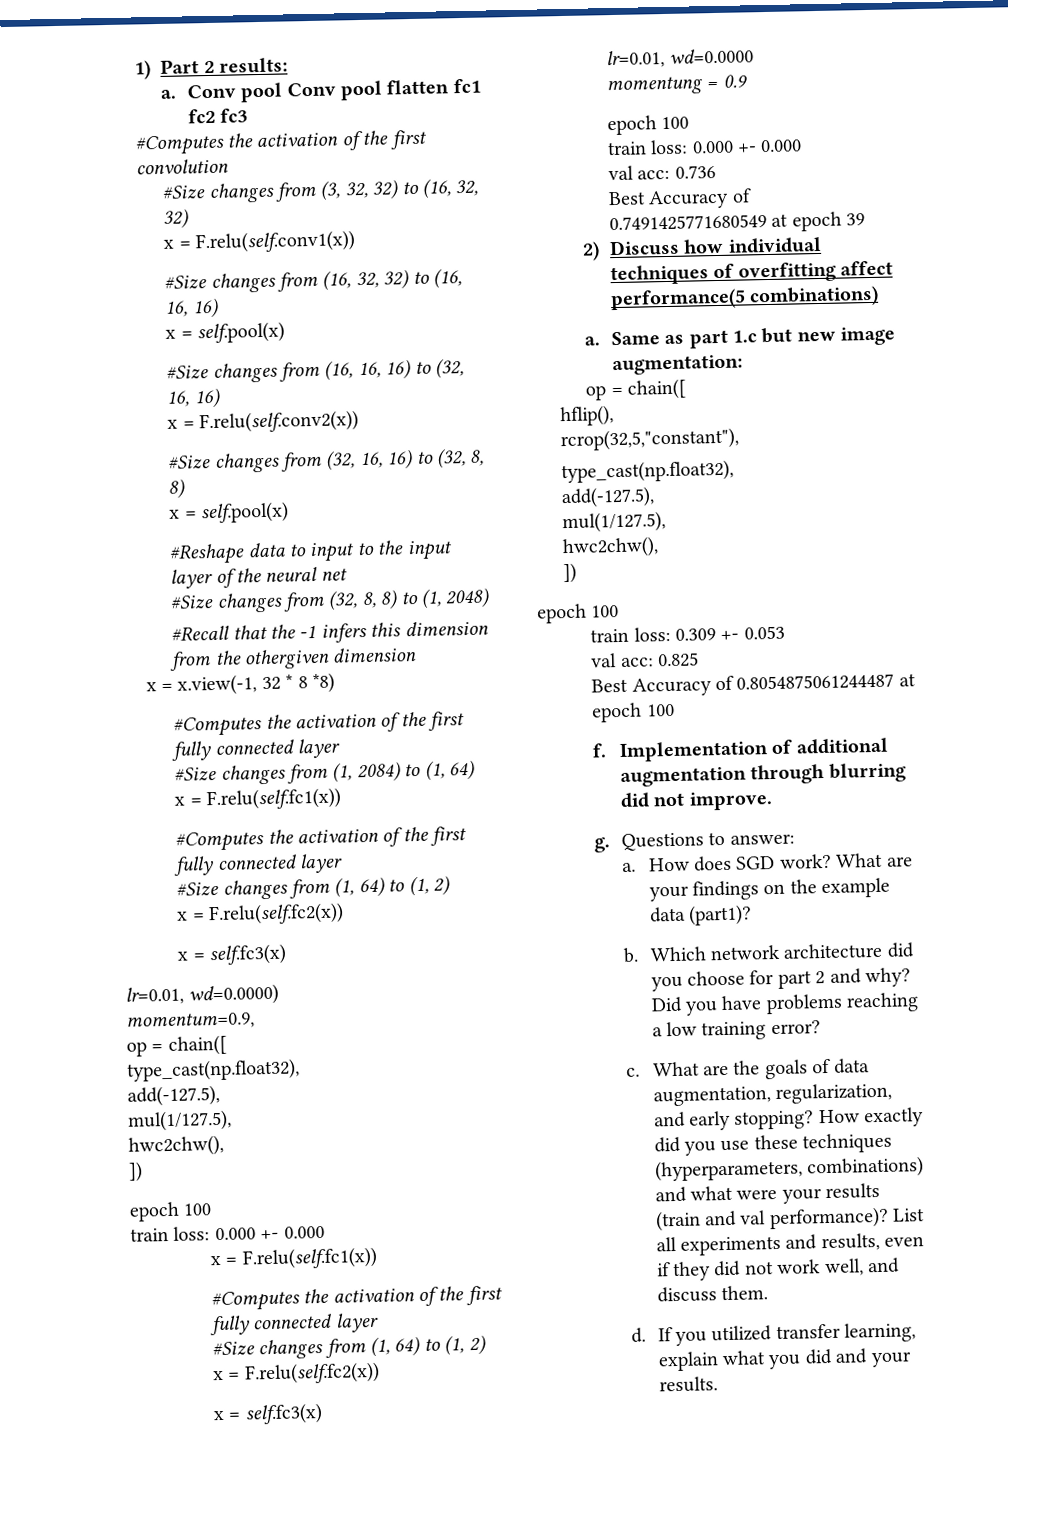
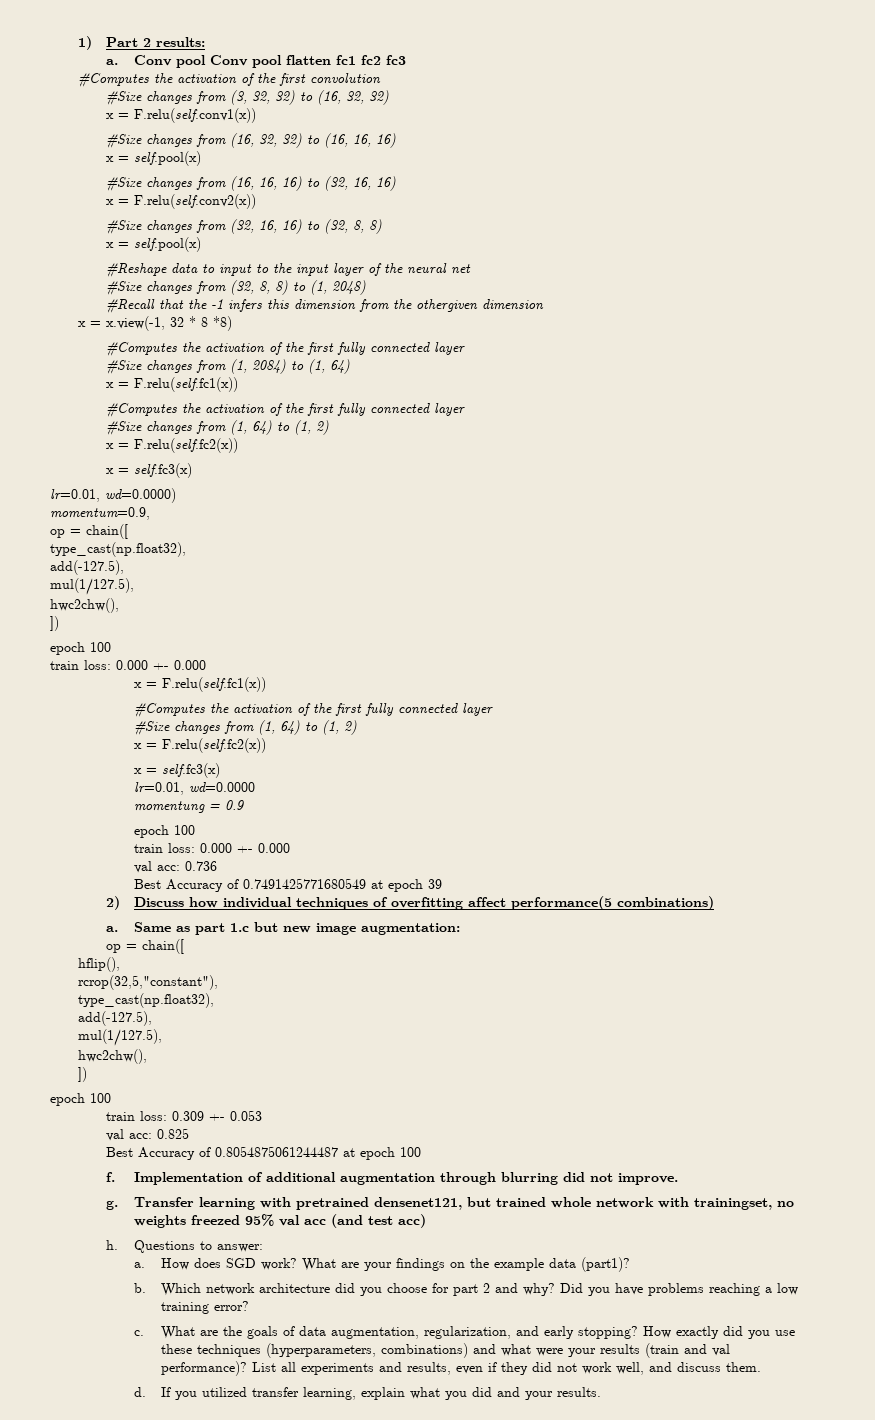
+ Transfer learning with pretrained densenet121, but trained whole network with trainingset, no weights freezed 95% val acc (and test acc)
+ h.

